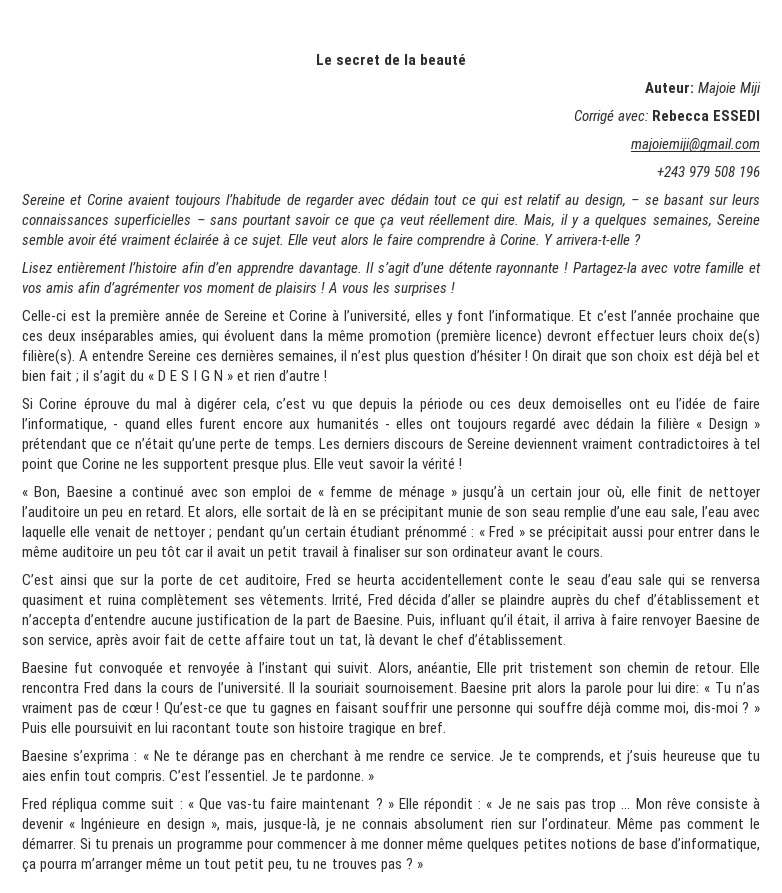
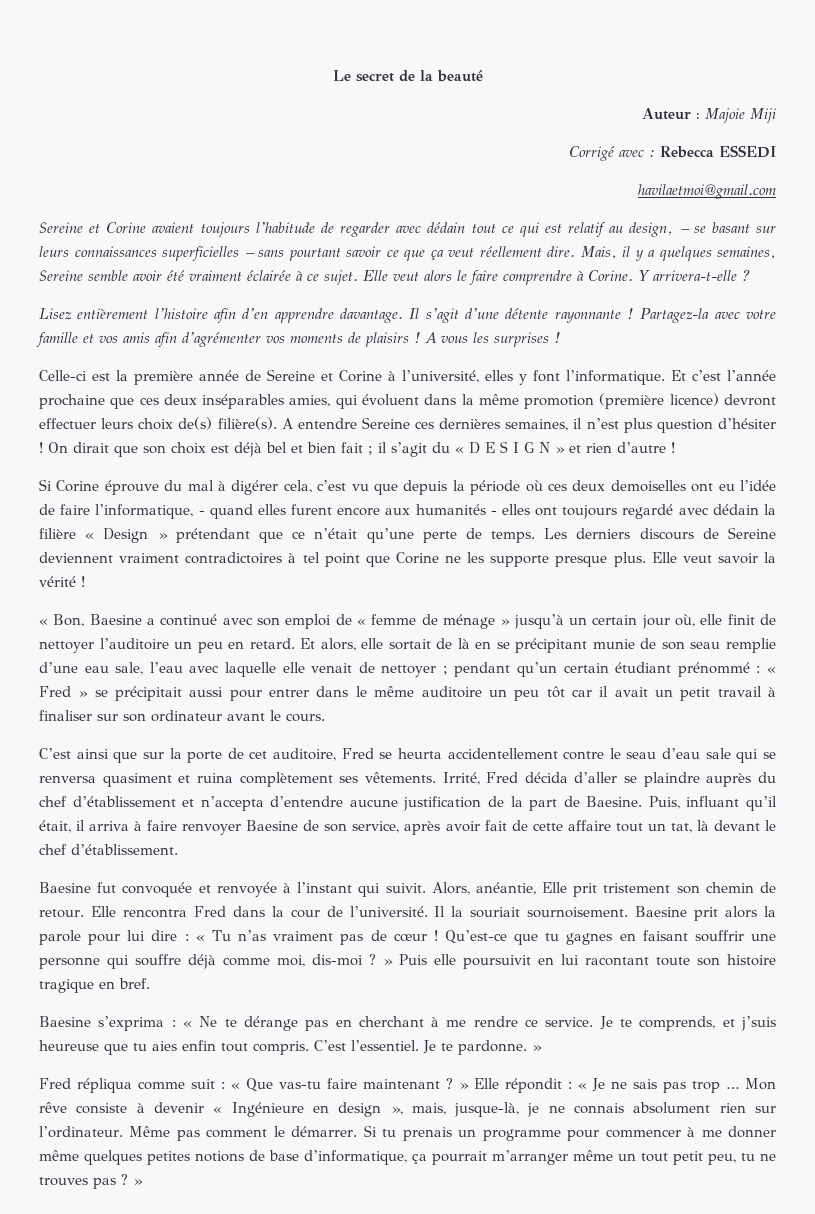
- Auteur: Majoie Miji
+ Auteur : Majoie Miji
- Corrigé avec: Rebecca ESSEDI
+ Corrigé avec : Rebecca ESSEDI
- majoiemiji@gmail.com
- +243 979 508 196
+ havilaetmoi@gmail.com
- Partagez-la avec votre famille et vos amis afin d’agrémenter vos moment de plaisirs !
+ Partagez-la avec votre famille et vos amis afin d’agrémenter vos moments de plaisirs !
- Si Corine éprouve du mal à digérer cela, c’est vu que depuis la période ou ces deux demoiselles ont eu l’idée de faire l’informatique, - quand elles furent encore aux humanités - elles ont toujours regardé avec dédain la filière « Design » prétendant que ce n’était qu’une perte de temps.
+ Si Corine éprouve du mal à digérer cela, c’est vu que depuis la période où ces deux demoiselles ont eu l’idée de faire l’informatique, - quand elles furent encore aux humanités - elles ont toujours regardé avec dédain la filière « Design » prétendant que ce n’était qu’une perte de temps.
- Les derniers discours de Sereine deviennent vraiment contradictoires à tel point que Corine ne les supportent presque plus.
+ Les derniers discours de Sereine deviennent vraiment contradictoires à tel point que Corine ne les supporte presque plus.
- C’est ainsi que sur la porte de cet auditoire, Fred se heurta accidentellement conte le seau d’eau sale qui se renversa quasiment et ruina complètement ses vêtements.
+ C’est ainsi que sur la porte de cet auditoire, Fred se heurta accidentellement contre le seau d’eau sale qui se renversa quasiment et ruina complètement ses vêtements.
- Elle rencontra Fred dans la cours de l’université.
+ Elle rencontra Fred dans la cour de l’université.
- Baesine prit alors la parole pour lui dire: « Tu n’as vraiment pas de cœur !
+ Baesine prit alors la parole pour lui dire : « Tu n’as vraiment pas de cœur !
- Si tu prenais un programme pour commencer à me donner même quelques petites notions de base d’informatique, ça pourra m’arranger même un tout petit peu, tu ne trouves pas ? »
+ Si tu prenais un programme pour commencer à me donner même quelques petites notions de base d’informatique, ça pourrait m’arranger même un tout petit peu, tu ne trouves pas ? »

